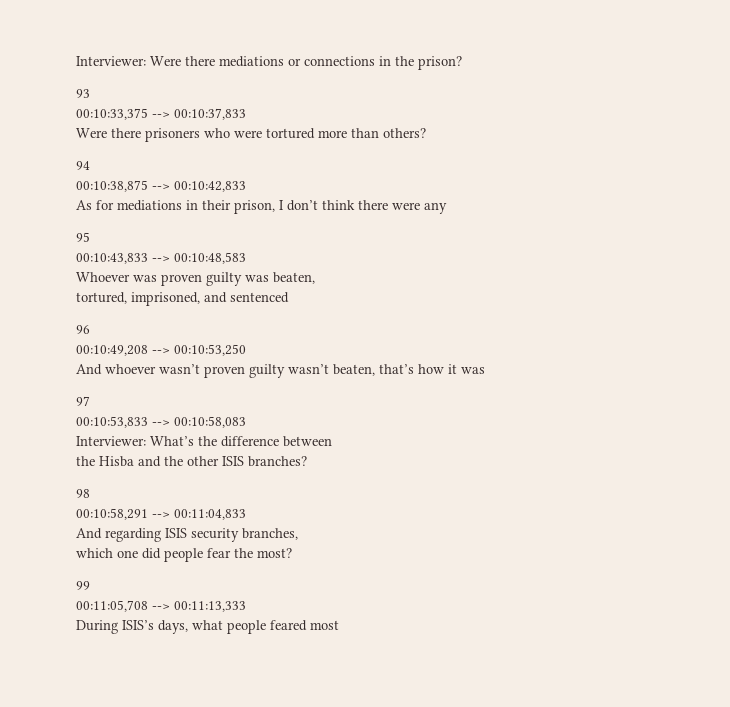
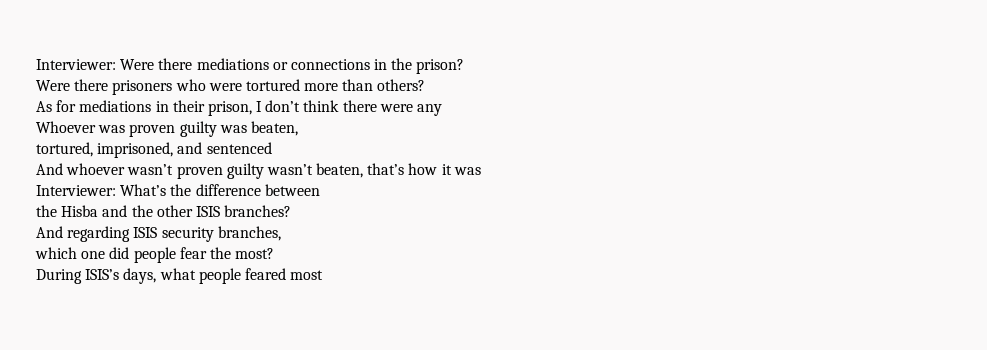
- 93
- 00:10:33,375 --> 00:10:37,833
- 94
- 00:10:38,875 --> 00:10:42,833
- 95
- 00:10:43,833 --> 00:10:48,583
- 96
- 00:10:49,208 --> 00:10:53,250
- 97
- 00:10:53,833 --> 00:10:58,083
- 98
- 00:10:58,291 --> 00:11:04,833
- 99
- 00:11:05,708 --> 00:11:13,333

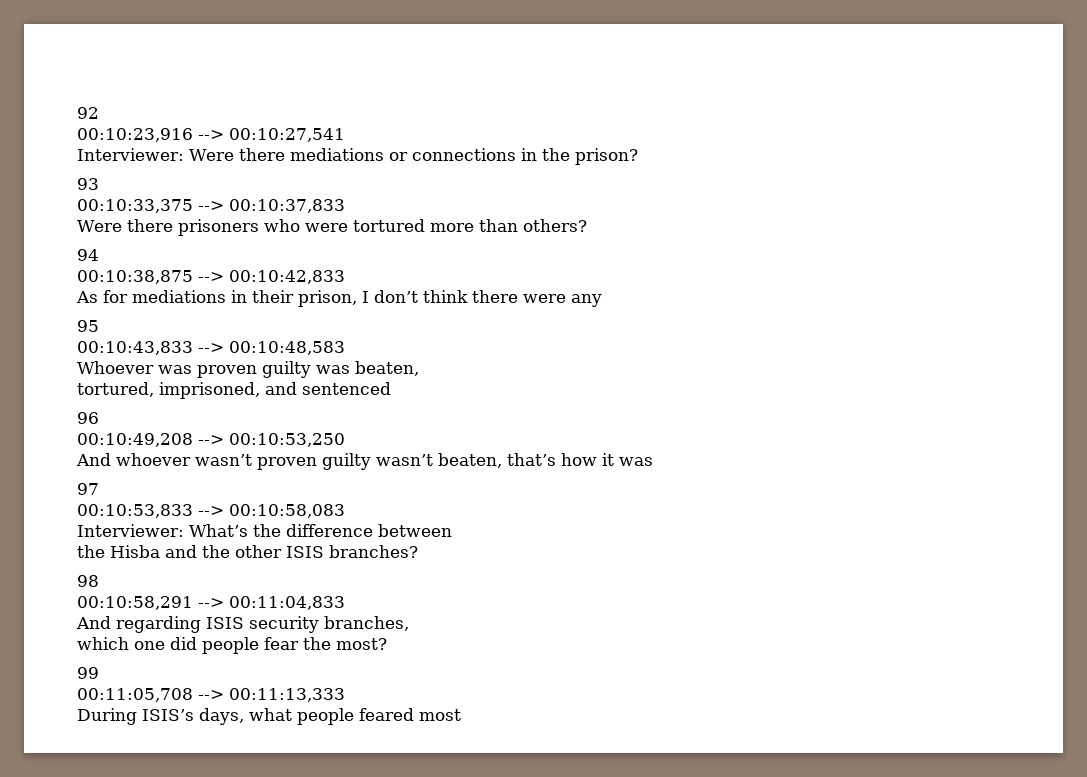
+ 92
+ 00:10:23,916 --> 00:10:27,541
+ 93
+ 00:10:33,375 --> 00:10:37,833
+ 94
+ 00:10:38,875 --> 00:10:42,833
+ 95
+ 00:10:43,833 --> 00:10:48,583
+ 96
+ 00:10:49,208 --> 00:10:53,250
+ 97
+ 00:10:53,833 --> 00:10:58,083
+ 98
+ 00:10:58,291 --> 00:11:04,833
+ 99
+ 00:11:05,708 --> 00:11:13,333

